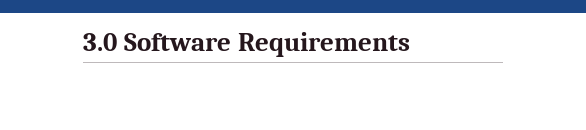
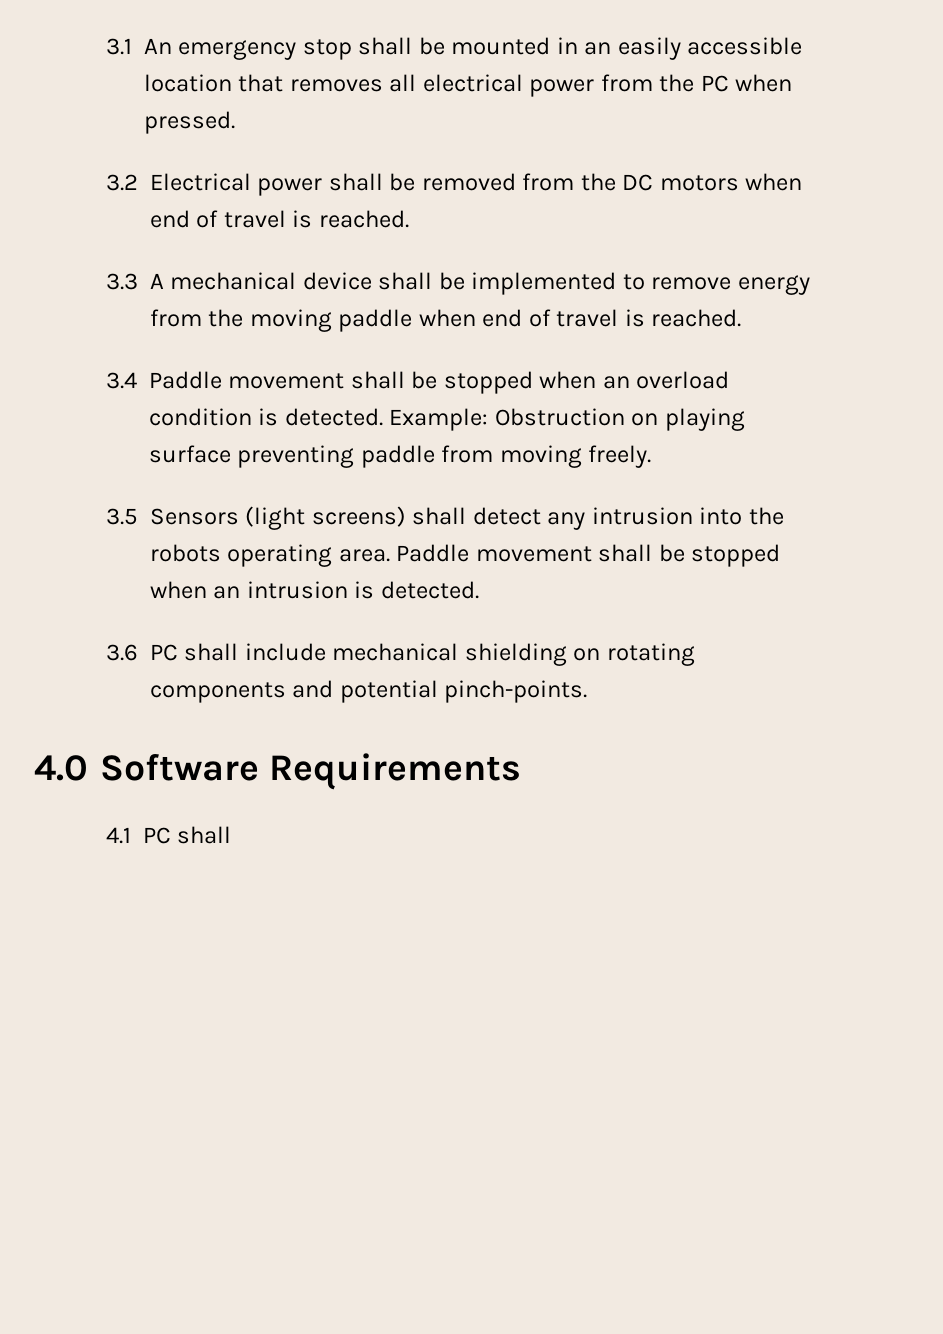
- 3.0 Software Requirements
+ 3.1 An emergency stop shall be mounted in an easily accessible location that removes all electrical power from the PC when pressed.
+ 3.2 Electrical power shall be removed from the DC motors when end of travel is reached.
+ 3.3 A mechanical device shall be implemented to remove energy from the moving paddle when end of travel is reached.
+ 3.4 Paddle movement shall be stopped when an overload condition is detected. Example: Obstruction on playing surface preventing paddle from moving freely.
+ 3.5 Sensors (light screens) shall detect any intrusion into the robots operating area. Paddle movement shall be stopped when an intrusion is detected.
+ 3.6 PC shall include mechanical shielding on rotating components and potential pinch-points.
+ 4.0 Software Requirements
+ 4.1 PC shall

